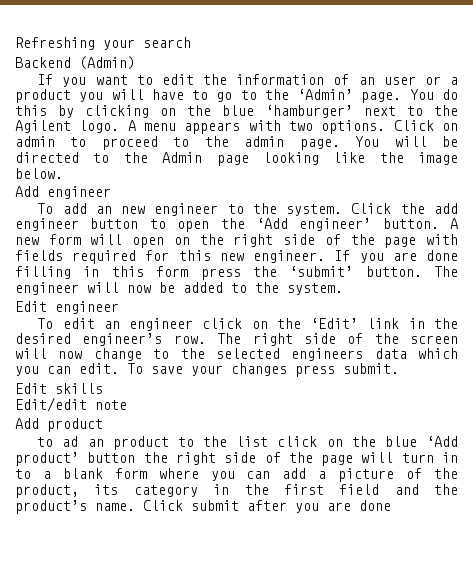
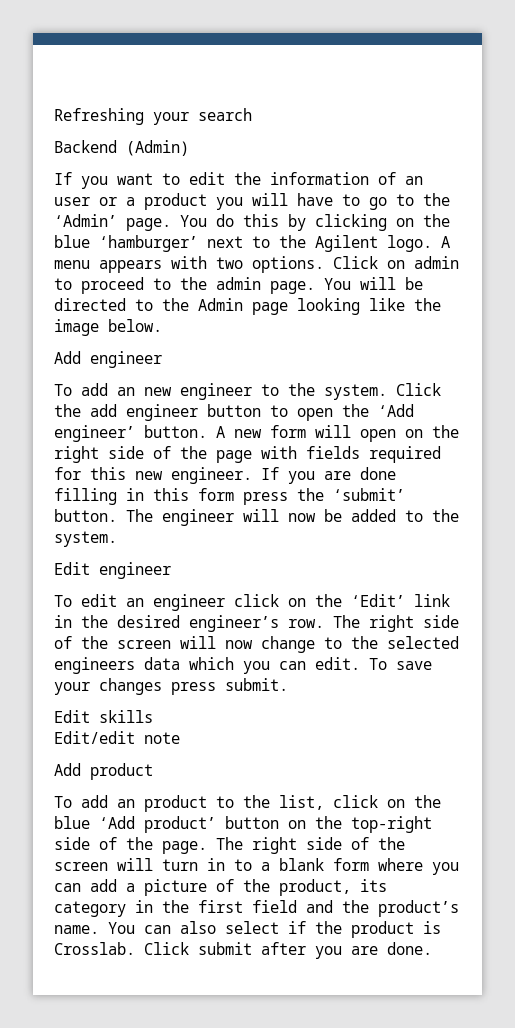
- to ad an product to the list click on the blue ‘Add product’ button the right side of the page will turn in to a blank form where you can add a picture of the product, its category in the first field and the product’s name.
+ To add an product to the list, click on the blue ‘Add product’ button on the top-right side of the page. The right side of the screen will turn in to a blank form where you can add a picture of the product, its category in the first field and the product’s name.
+ You can also select if the product is Crosslab.
- Click submit after you are done
+ Click submit after you are done.

